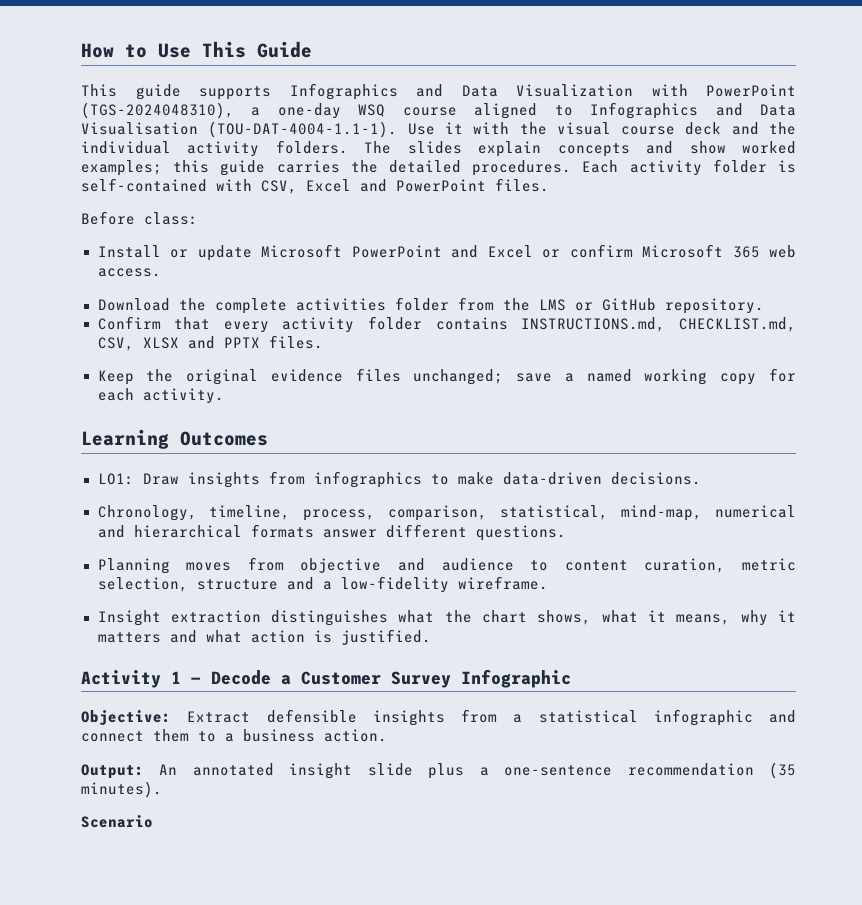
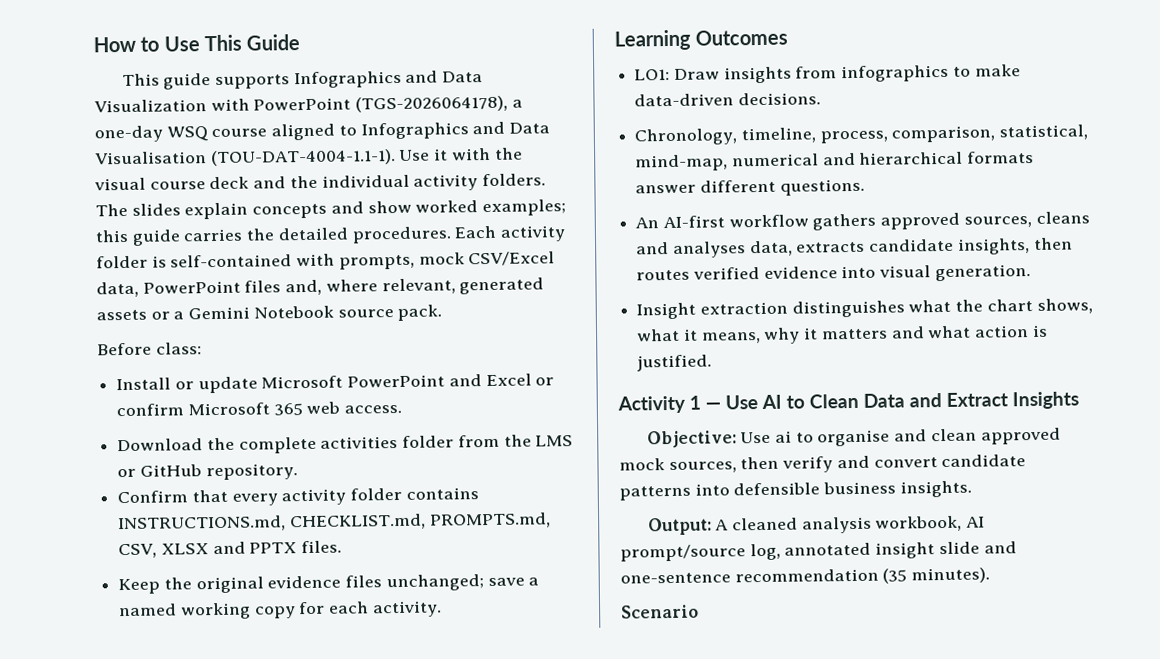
- This guide supports Infographics and Data Visualization with PowerPoint (TGS-2024048310), a one-day WSQ course aligned to Infographics and Data Visualisation (TOU-DAT-4004-1.1-1). Use it with the visual course deck and the individual activity folders.
+ This guide supports Infographics and Data Visualization with PowerPoint (TGS-2026064178), a one-day WSQ course aligned to Infographics and Data Visualisation (TOU-DAT-4004-1.1-1). Use it with the visual course deck and the individual activity folders.
- Each activity folder is self-contained with CSV, Excel and PowerPoint files.
+ Each activity folder is self-contained with prompts, mock CSV/Excel data, PowerPoint files and, where relevant, generated assets or a Gemini Notebook source pack.
- Confirm that every activity folder contains INSTRUCTIONS.md, CHECKLIST.md, CSV, XLSX and PPTX files.
+ Confirm that every activity folder contains INSTRUCTIONS.md, CHECKLIST.md, PROMPTS.md, CSV, XLSX and PPTX files.
- Planning moves from objective and audience to content curation, metric selection, structure and a low-fidelity wireframe.
+ An AI-first workflow gathers approved sources, cleans and analyses data, extracts candidate insights, then routes verified evidence into visual generation.
- Activity 1 — Decode a Customer Survey Infographic
- Objective: Extract defensible insights from a statistical infographic and connect them to a business action.
- Output: An annotated insight slide plus a one-sentence recommendation (35 minutes).
+ Activity 1 — Use AI to Clean Data and Extract Insights
+ Objective: Use ai to organise and clean approved mock sources, then verify and convert candidate patterns into defensible business insights.
+ Output: A cleaned analysis workbook, AI prompt/source log, annotated insight slide and one-sentence recommendation (35 minutes).

